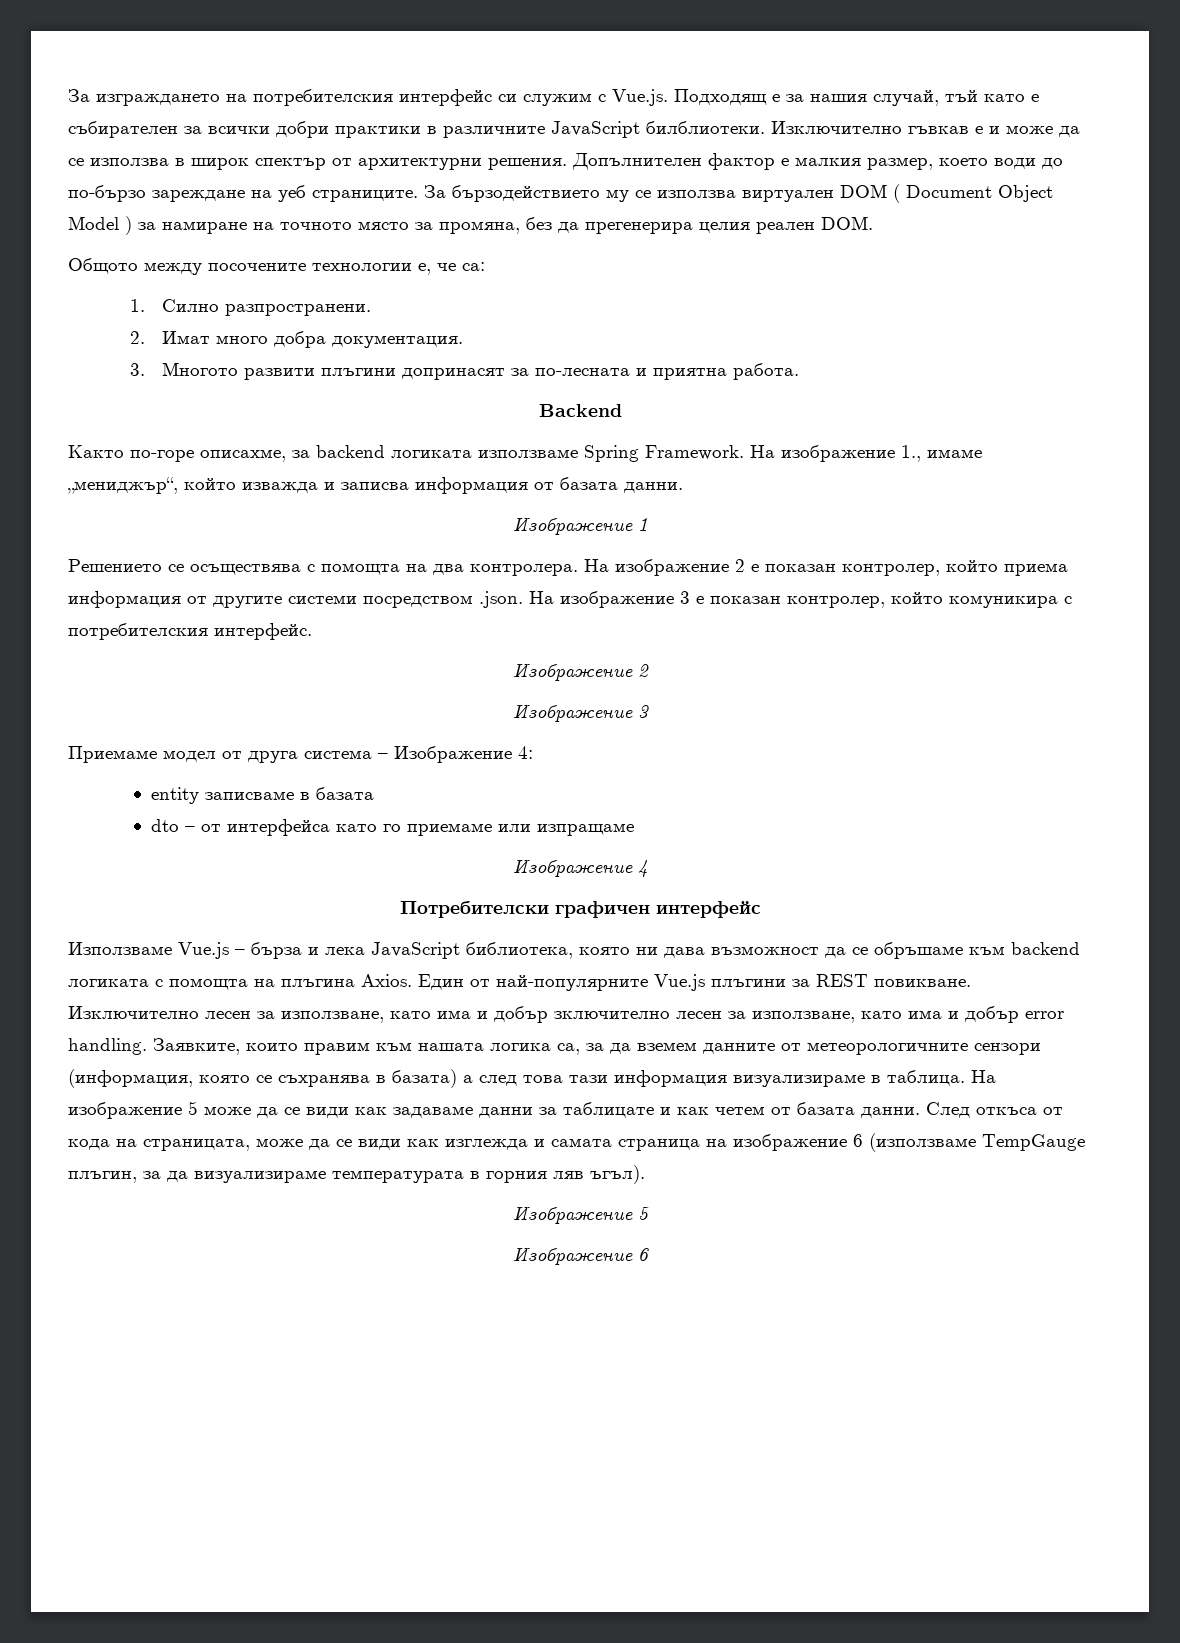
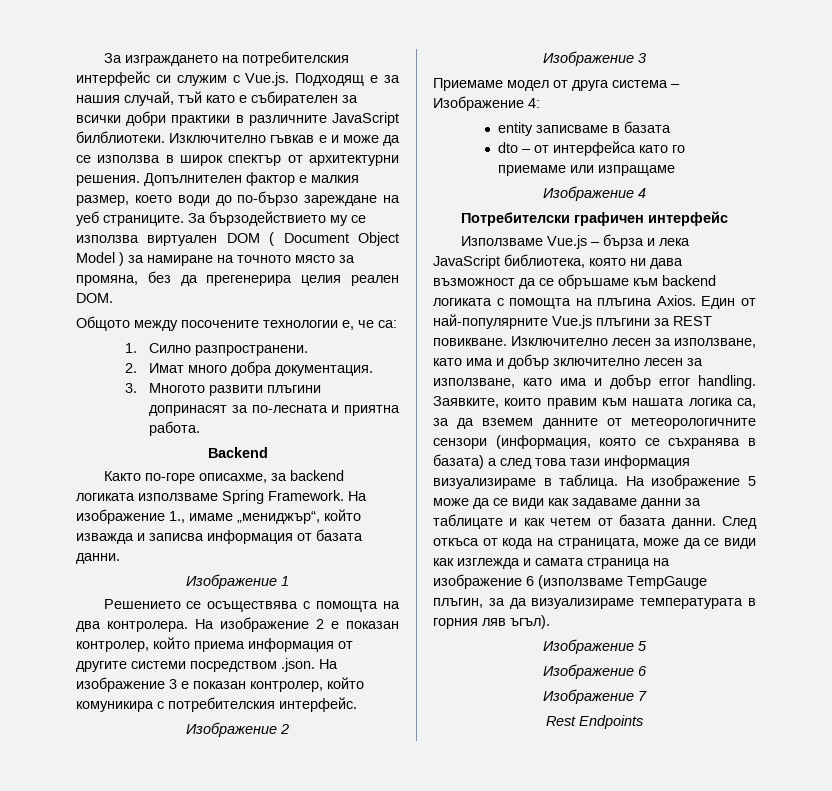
+ Изображение 7
+ Rest Endpoints

